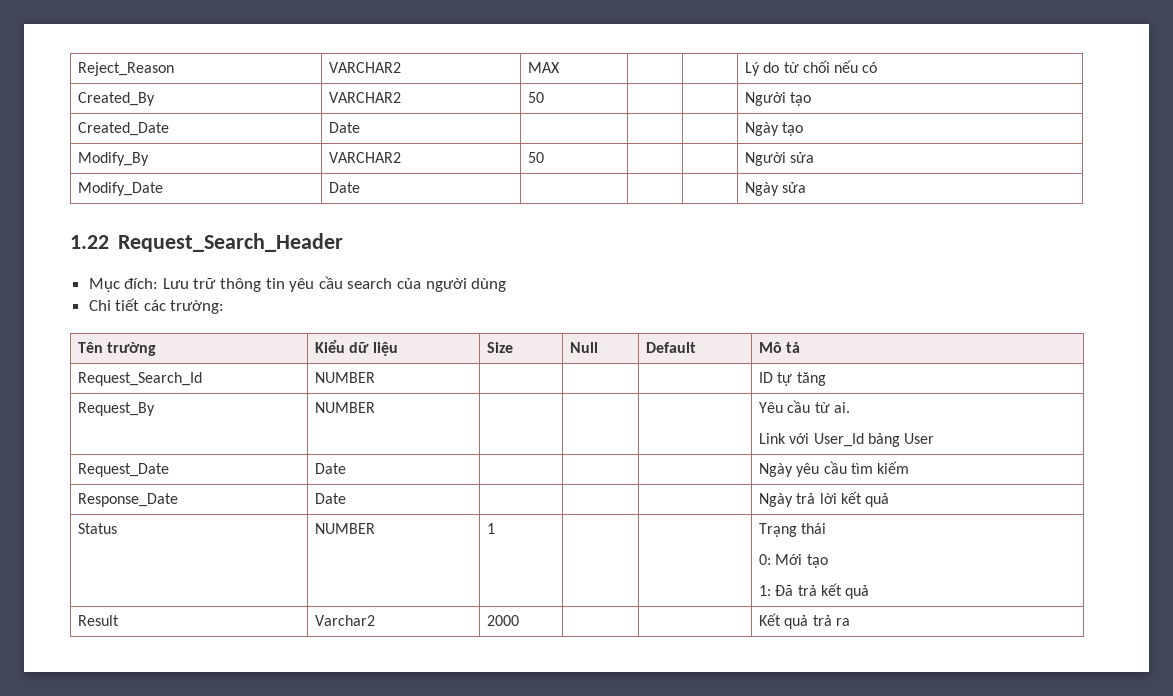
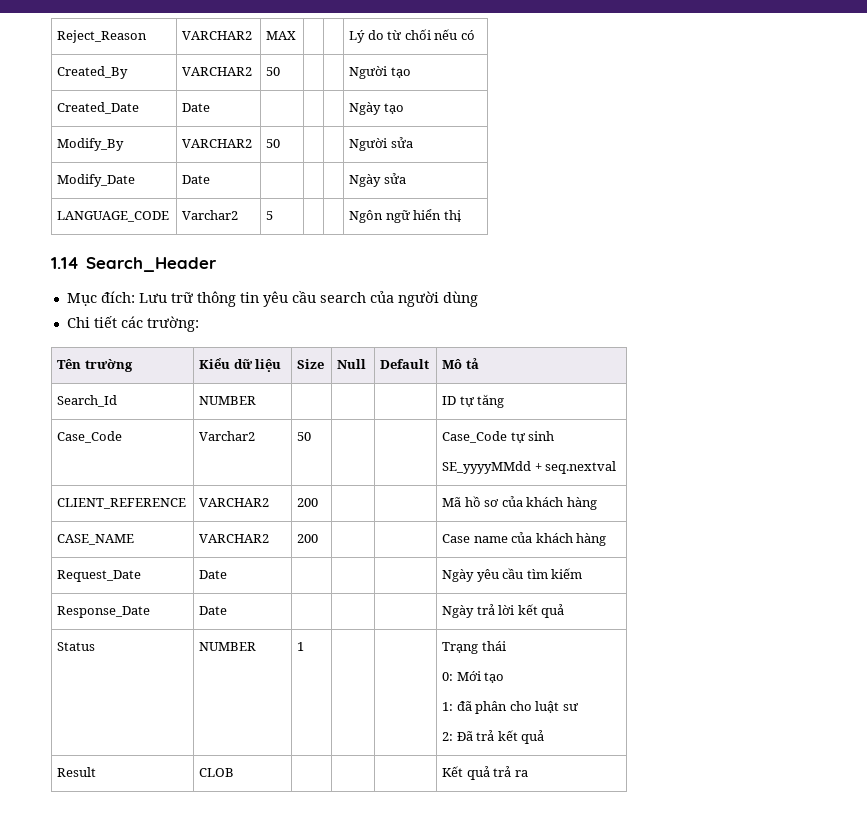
- 1.22 Request_Search_Header
+ LANGUAGE_CODE | Varchar2 | 5 | | | Ngôn ngữ hiển thị
+ 1.14 Search_Header
- Request_Search_Id | NUMBER | | | | ID tự tăng
+ Search_Id | NUMBER | | | | ID tự tăng
- Request_By | NUMBER | | | | Yêu cầu từ ai.
- Link với User_Id bảng User
+ Case_Code | Varchar2 | 50 | | | Case_Code tự sinh
+ SE_yyyyMMdd + seq.nextval
+ CLIENT_REFERENCE | VARCHAR2 | 200 | | | Mã hồ sơ của khách hàng
+ CASE_NAME | VARCHAR2 | 200 | | | Case name của khách hàng
  Status | NUMBER | 1 | | | Trạng thái
  0: Mới tạo
- 1: Đã trả kết quả
+ 1: đã phân cho luật sư
+ 2: Đã trả kết quả
- Result | Varchar2 | 2000 | | | Kết quả trả ra
+ Result | CLOB | | | | Kết quả trả ra

